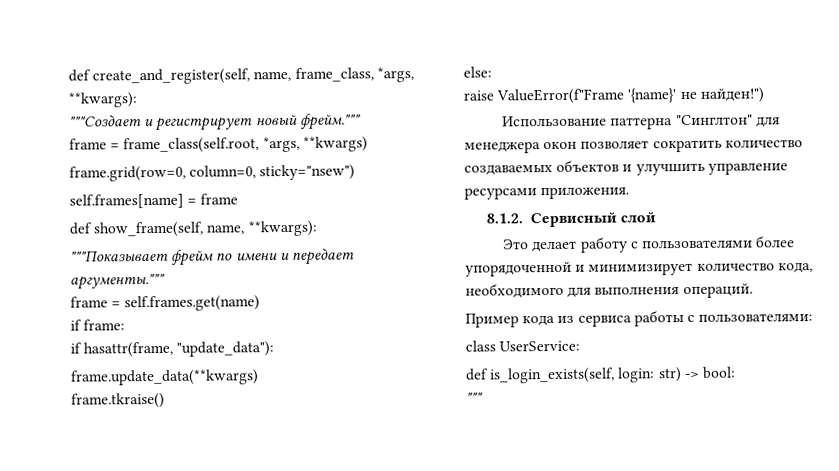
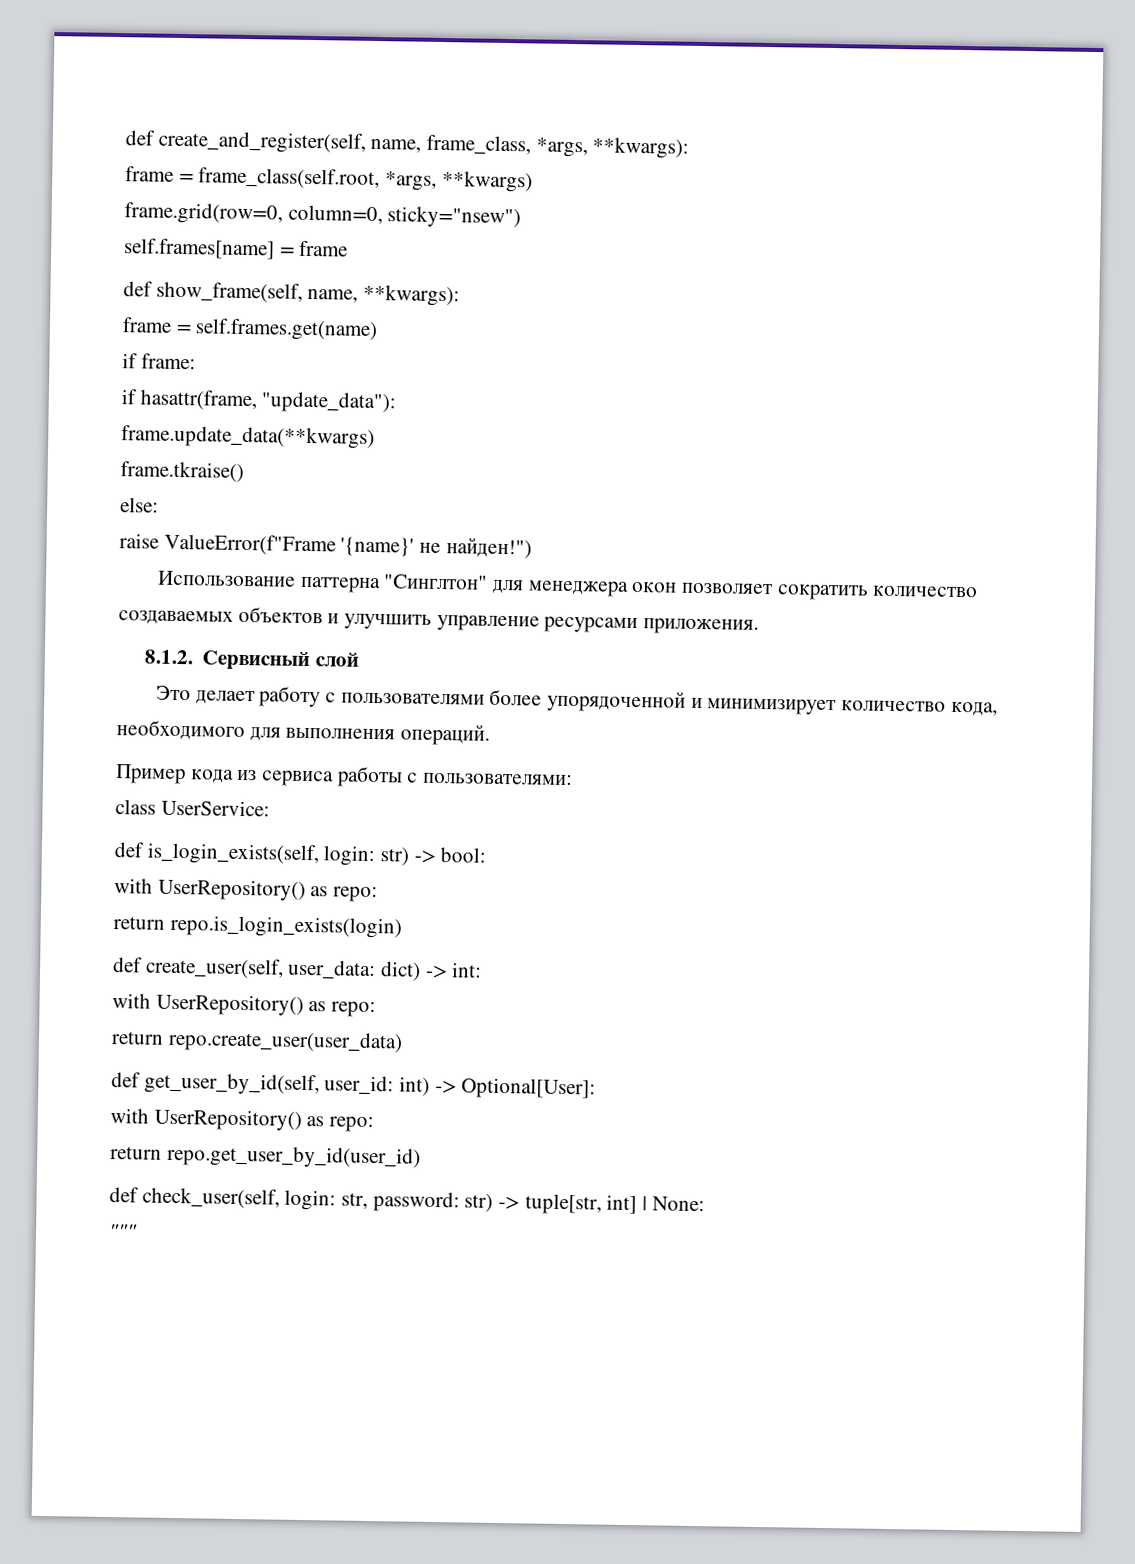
- """Создает и регистрирует новый фрейм."""
- """Показывает фрейм по имени и передает аргументы."""
  def is_login_exists(self, login: str) -> bool:
+ with UserRepository() as repo:
+ return repo.is_login_exists(login)
+ def create_user(self, user_data: dict) -> int:
+ with UserRepository() as repo:
+ return repo.create_user(user_data)
+ def get_user_by_id(self, user_id: int) -> Optional[User]:
+ with UserRepository() as repo:
+ return repo.get_user_by_id(user_id)
+ def check_user(self, login: str, password: str) -> tuple[str, int] | None:

